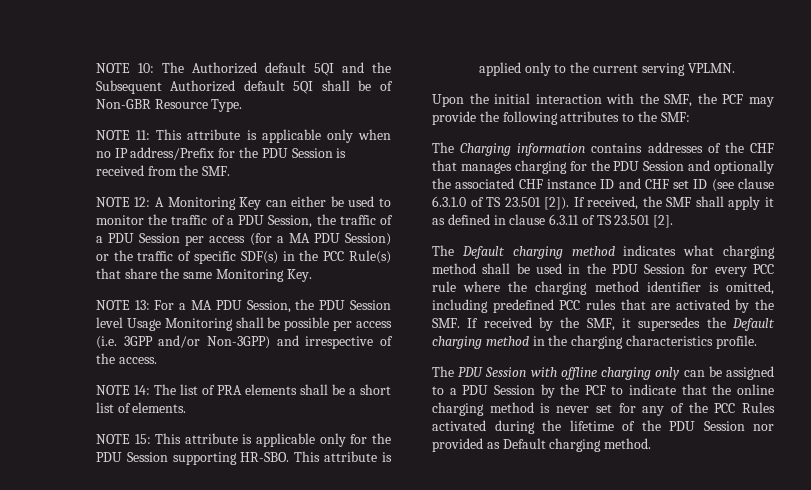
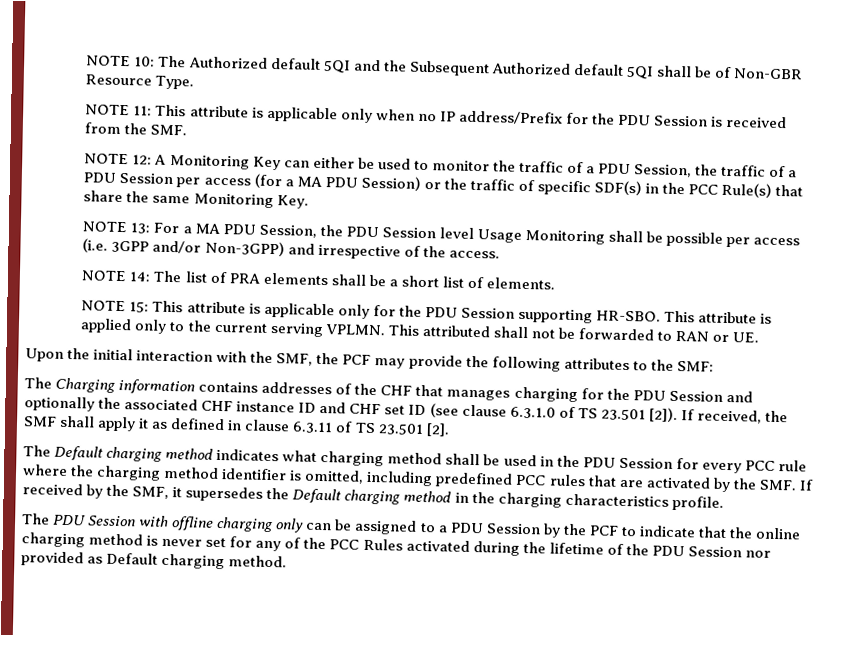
+ This attributed shall not be forwarded to RAN or UE.

